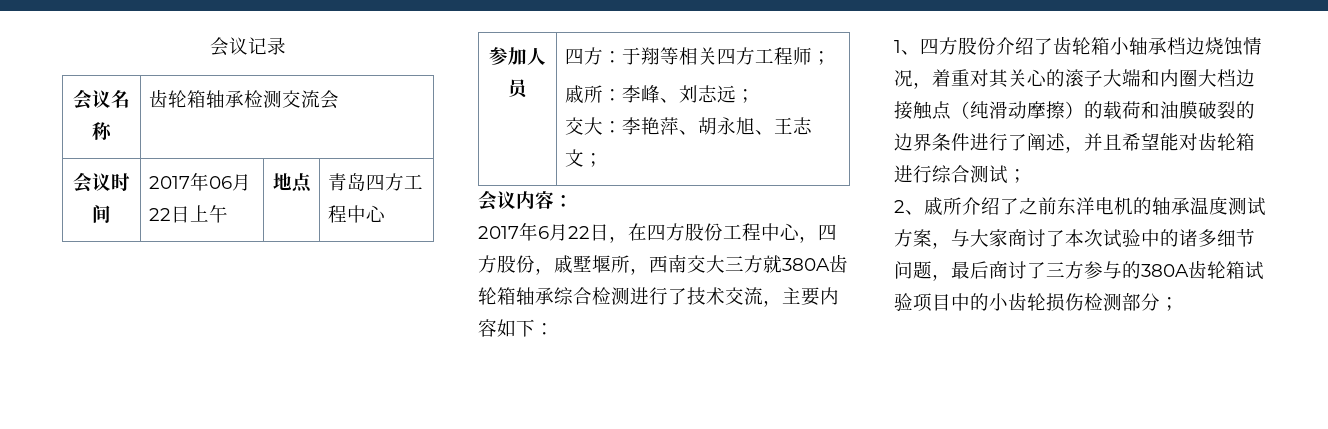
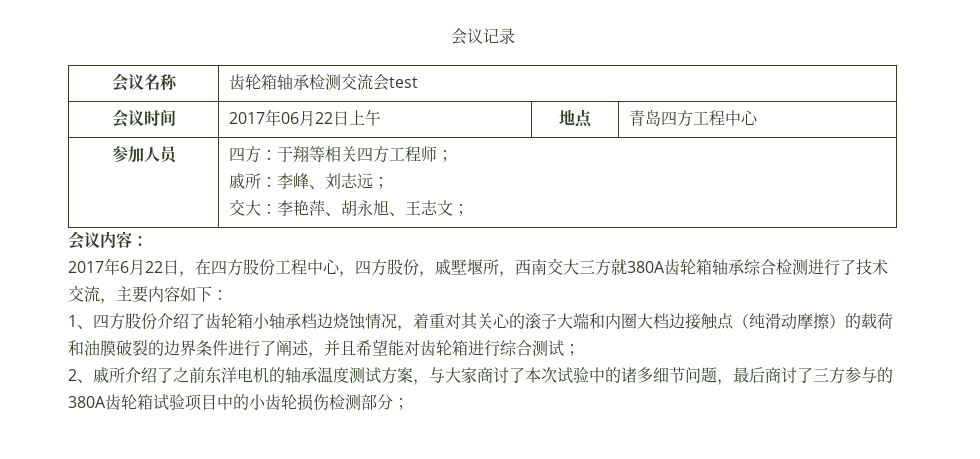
- 会议名称 | 齿轮箱轴承检测交流会
+ 会议名称 | 齿轮箱轴承检测交流会test

